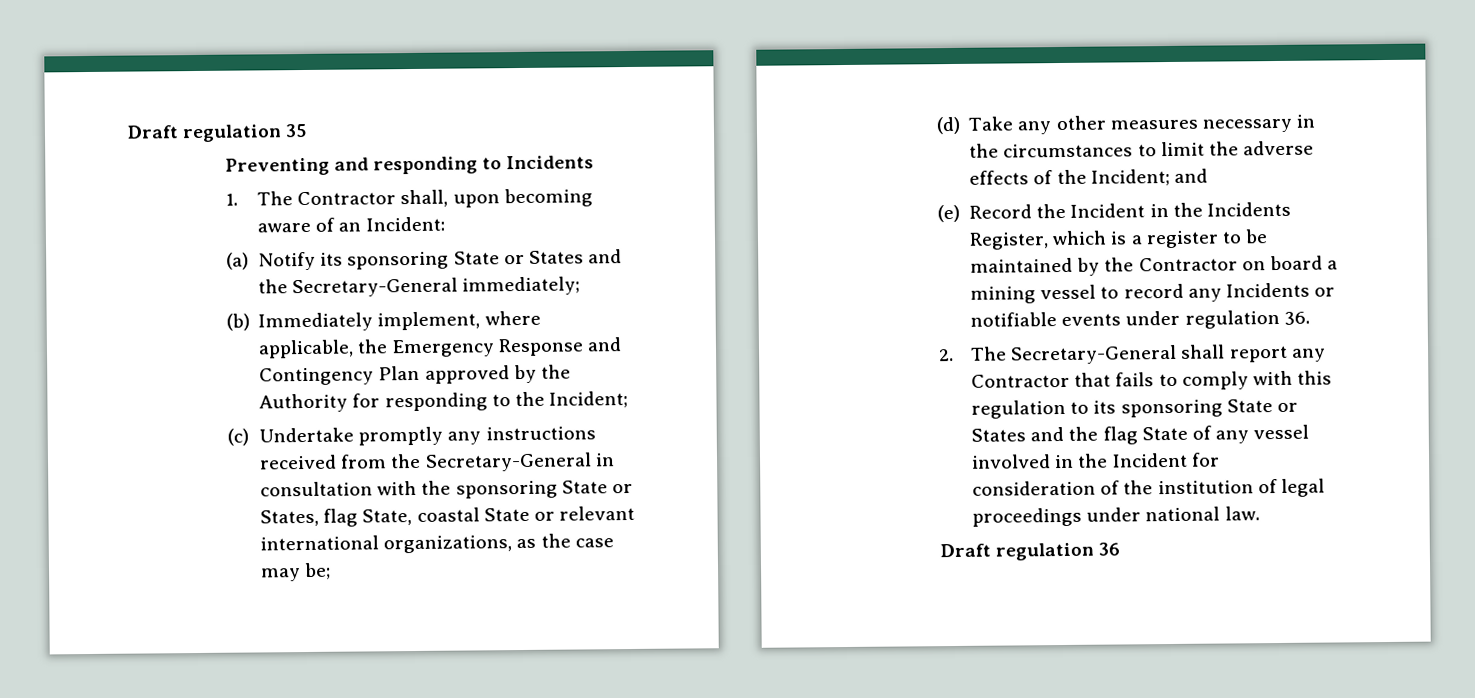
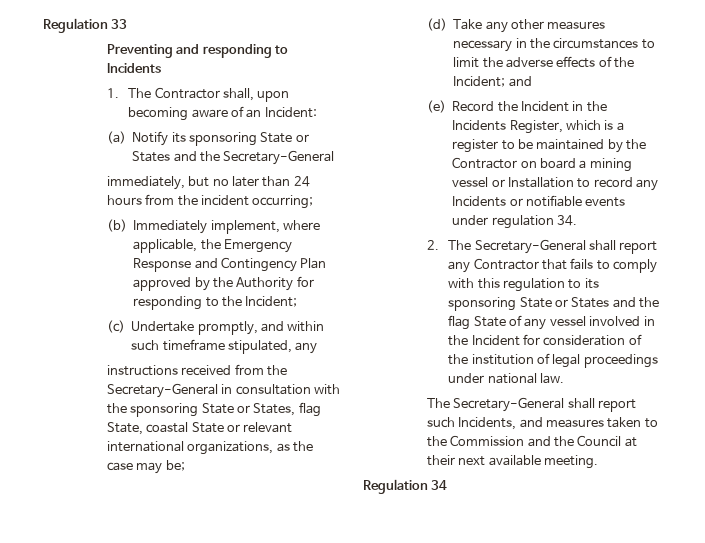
- Draft regulation 35
+ Regulation 33
- (a) Notify its sponsoring State or States and the Secretary-General immediately;
+ (a) Notify its sponsoring State or States and the Secretary-General
+ immediately, but no later than 24 hours from the incident occurring;
- (c) Undertake promptly any instructions received from the Secretary-General in consultation with the sponsoring State or States, flag State, coastal State or relevant international organizations, as the case may be;
+ (c) Undertake promptly, and within such timeframe stipulated, any
+ instructions received from the Secretary-General in consultation with the sponsoring State or States, flag State, coastal State or relevant international organizations, as the case may be;
- (e) Record the Incident in the Incidents Register, which is a register to be maintained by the Contractor on board a mining vessel to record any Incidents or notifiable events under regulation 36.
+ (e) Record the Incident in the Incidents Register, which is a register to be maintained by the Contractor on board a mining vessel or Installation to record any Incidents or notifiable events under regulation 34.
- Draft regulation 36
+ The Secretary-General shall report such Incidents, and measures taken to the Commission and the Council at their next available meeting.
+ Regulation 34

